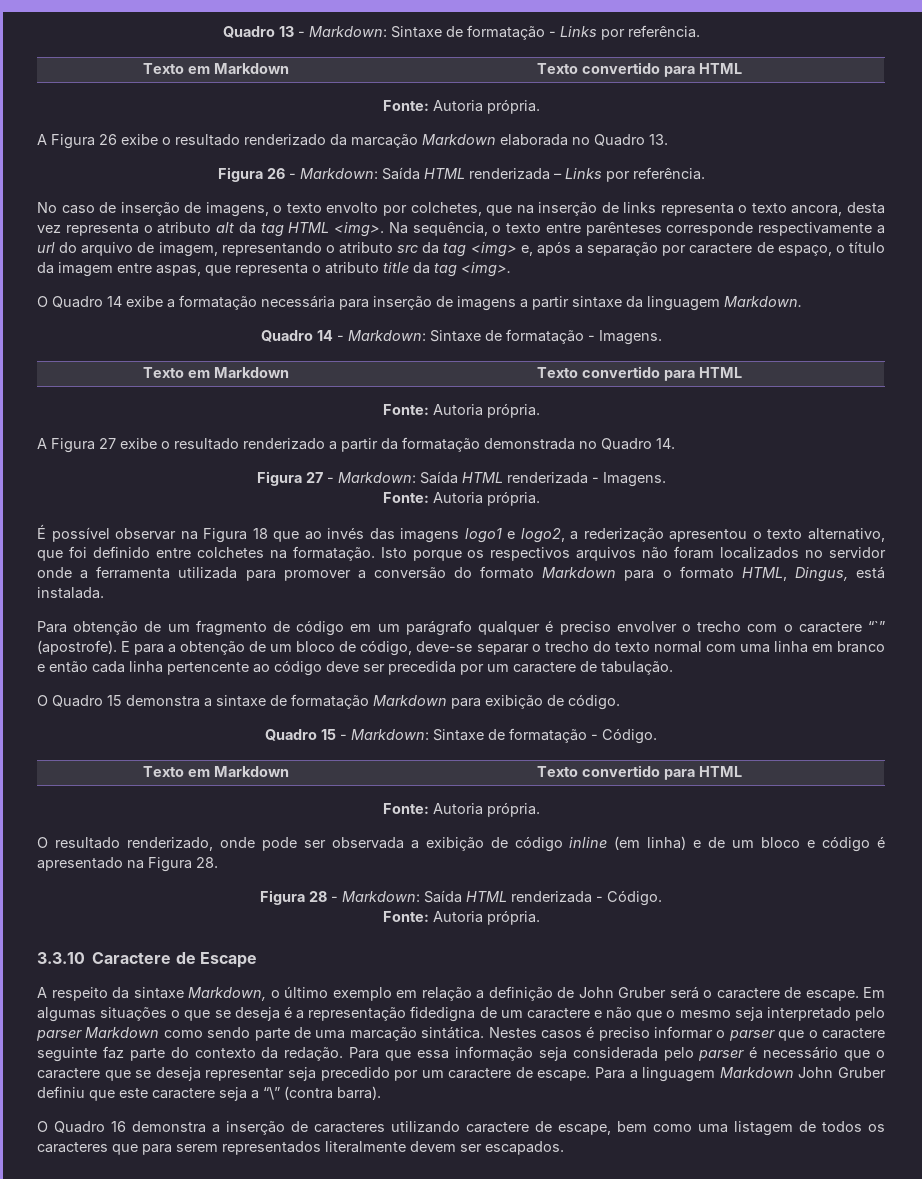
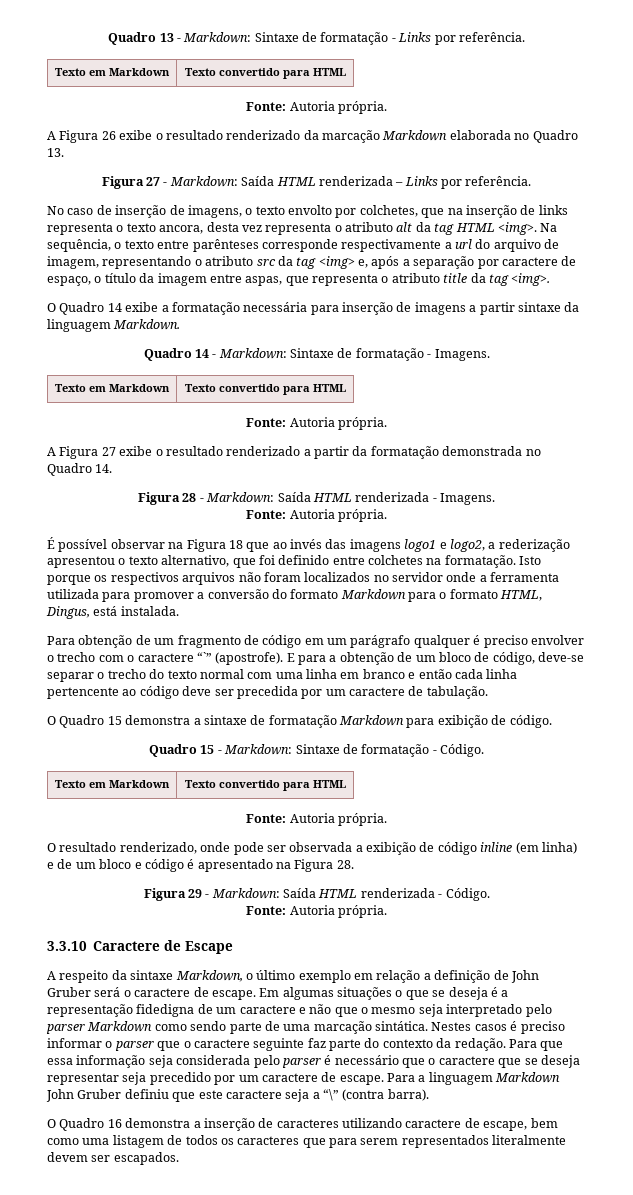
- Figura 26 - Markdown: Saída HTML renderizada – Links por referência.
+ Figura 27 - Markdown: Saída HTML renderizada – Links por referência.
- Figura 27 - Markdown: Saída HTML renderizada - Imagens.
+ Figura 28 - Markdown: Saída HTML renderizada - Imagens.
- Figura 28 - Markdown: Saída HTML renderizada - Código.
+ Figura 29 - Markdown: Saída HTML renderizada - Código.

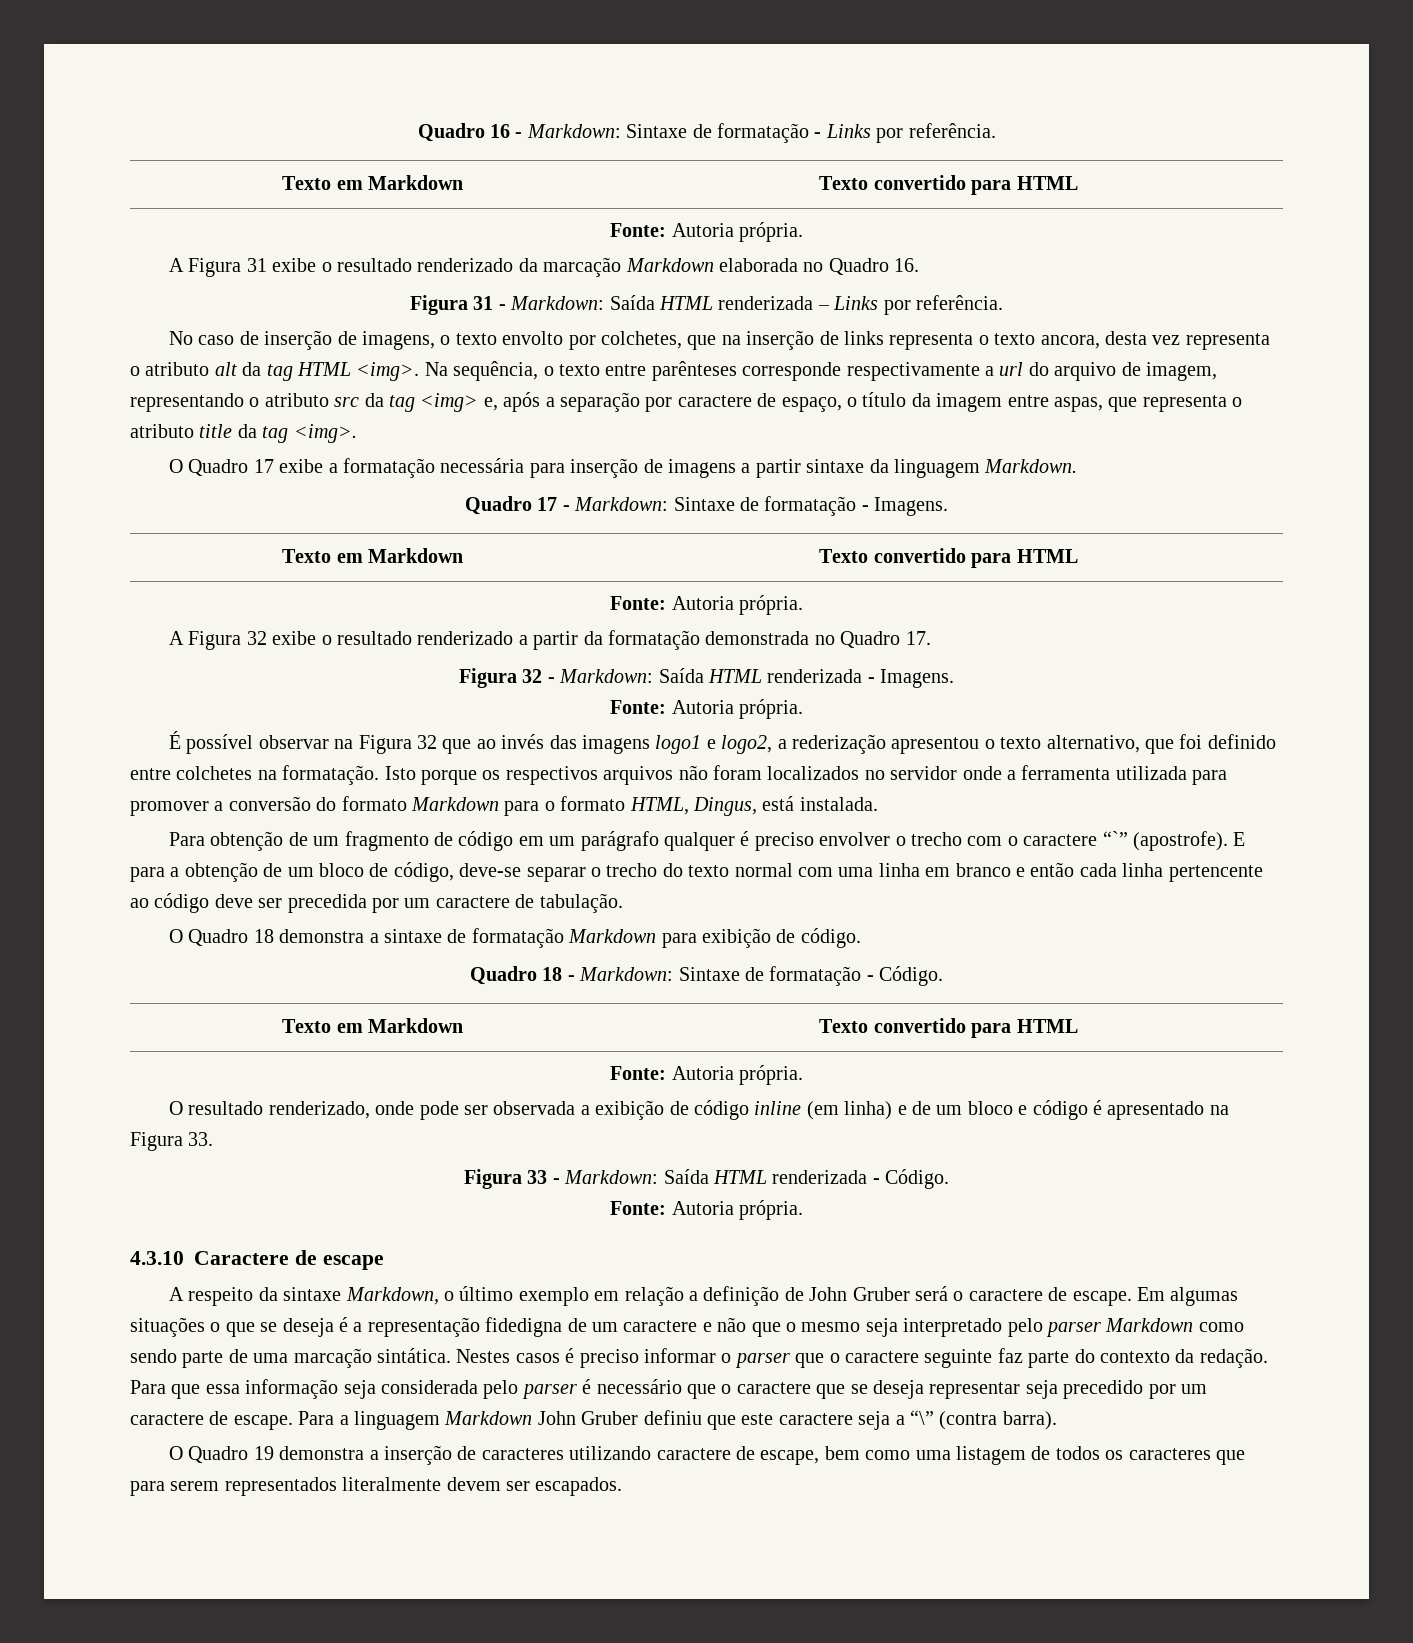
- Quadro 13 - Markdown: Sintaxe de formatação - Links por referência.
+ Quadro 16 - Markdown: Sintaxe de formatação - Links por referência.
- A Figura 26 exibe o resultado renderizado da marcação Markdown elaborada no Quadro 13.
- Figura 27 - Markdown: Saída HTML renderizada – Links por referência.
+ A Figura 31 exibe o resultado renderizado da marcação Markdown elaborada no Quadro 16.
+ Figura 31 - Markdown: Saída HTML renderizada – Links por referência.
- O Quadro 14 exibe a formatação necessária para inserção de imagens a partir sintaxe da linguagem Markdown.
+ O Quadro 17 exibe a formatação necessária para inserção de imagens a partir sintaxe da linguagem Markdown.
- Quadro 14 - Markdown: Sintaxe de formatação - Imagens.
+ Quadro 17 - Markdown: Sintaxe de formatação - Imagens.
- A Figura 27 exibe o resultado renderizado a partir da formatação demonstrada no Quadro 14.
- Figura 28 - Markdown: Saída HTML renderizada - Imagens.
+ A Figura 32 exibe o resultado renderizado a partir da formatação demonstrada no Quadro 17.
+ Figura 32 - Markdown: Saída HTML renderizada - Imagens.
- É possível observar na Figura 18 que ao invés das imagens logo1 e logo2, a rederização apresentou o texto alternativo, que foi definido entre colchetes na formatação.
+ É possível observar na Figura 32 que ao invés das imagens logo1 e logo2, a rederização apresentou o texto alternativo, que foi definido entre colchetes na formatação.
- O Quadro 15 demonstra a sintaxe de formatação Markdown para exibição de código.
+ O Quadro 18 demonstra a sintaxe de formatação Markdown para exibição de código.
- Quadro 15 - Markdown: Sintaxe de formatação - Código.
+ Quadro 18 - Markdown: Sintaxe de formatação - Código.
- O resultado renderizado, onde pode ser observada a exibição de código inline (em linha) e de um bloco e código é apresentado na Figura 28.
- Figura 29 - Markdown: Saída HTML renderizada - Código.
+ O resultado renderizado, onde pode ser observada a exibição de código inline (em linha) e de um bloco e código é apresentado na Figura 33.
+ Figura 33 - Markdown: Saída HTML renderizada - Código.
- 3.3.10 Caractere de Escape
+ 4.3.10 Caractere de escape
- O Quadro 16 demonstra a inserção de caracteres utilizando caractere de escape, bem como uma listagem de todos os caracteres que para serem representados literalmente devem ser escapados.
+ O Quadro 19 demonstra a inserção de caracteres utilizando caractere de escape, bem como uma listagem de todos os caracteres que para serem representados literalmente devem ser escapados.

